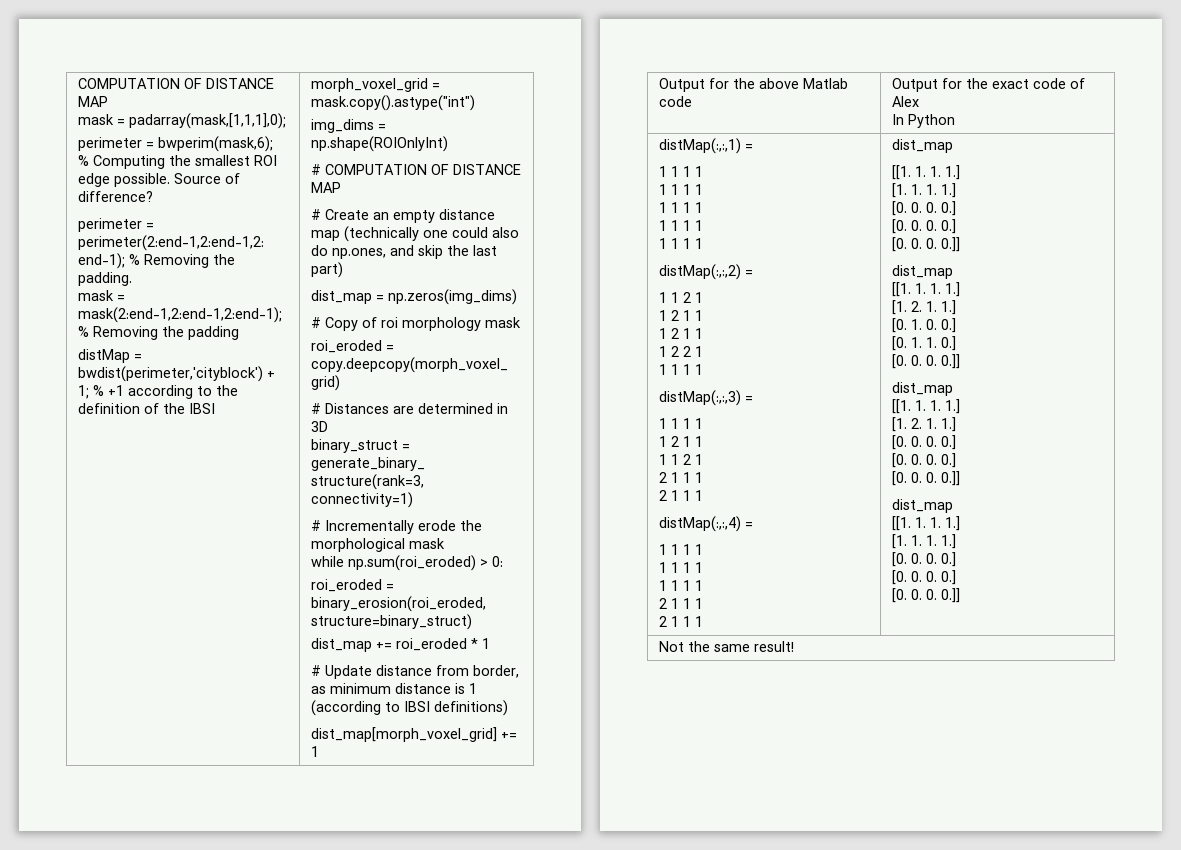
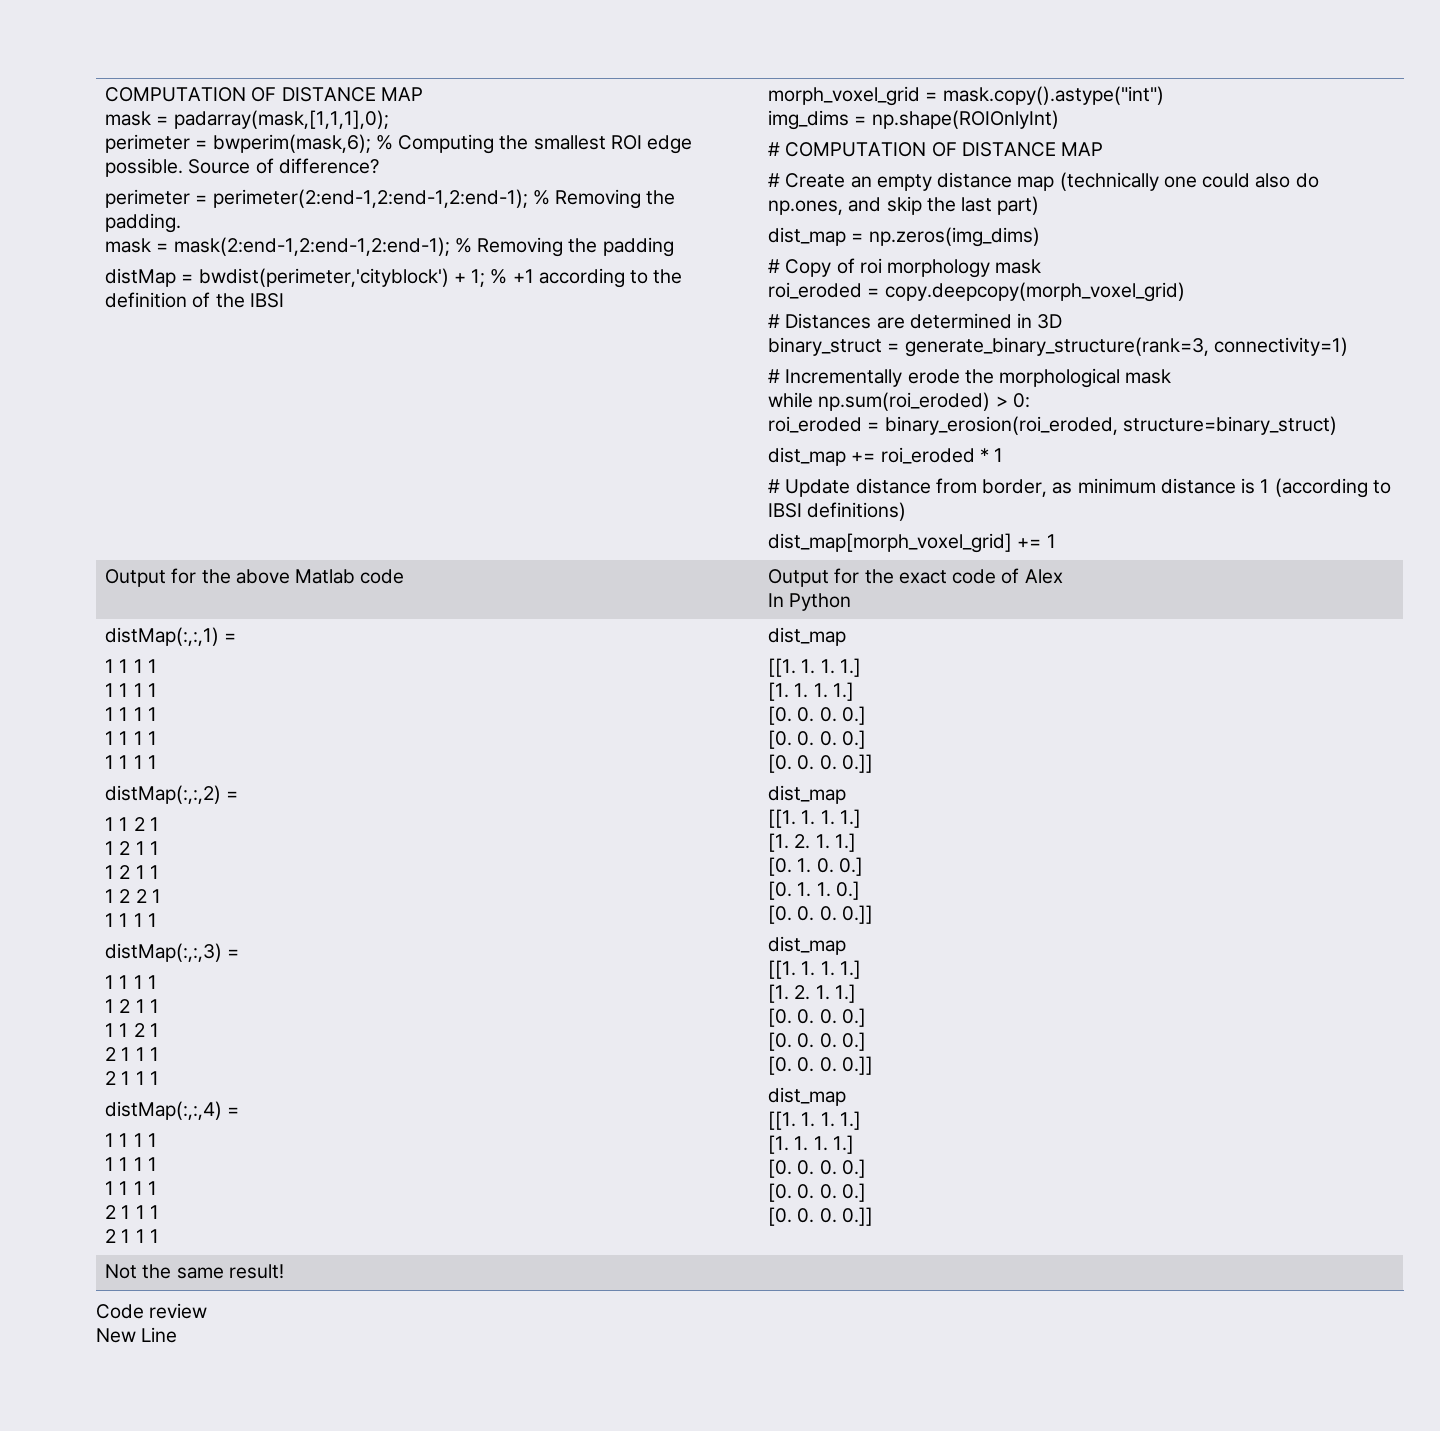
+ Code review
+ New Line

